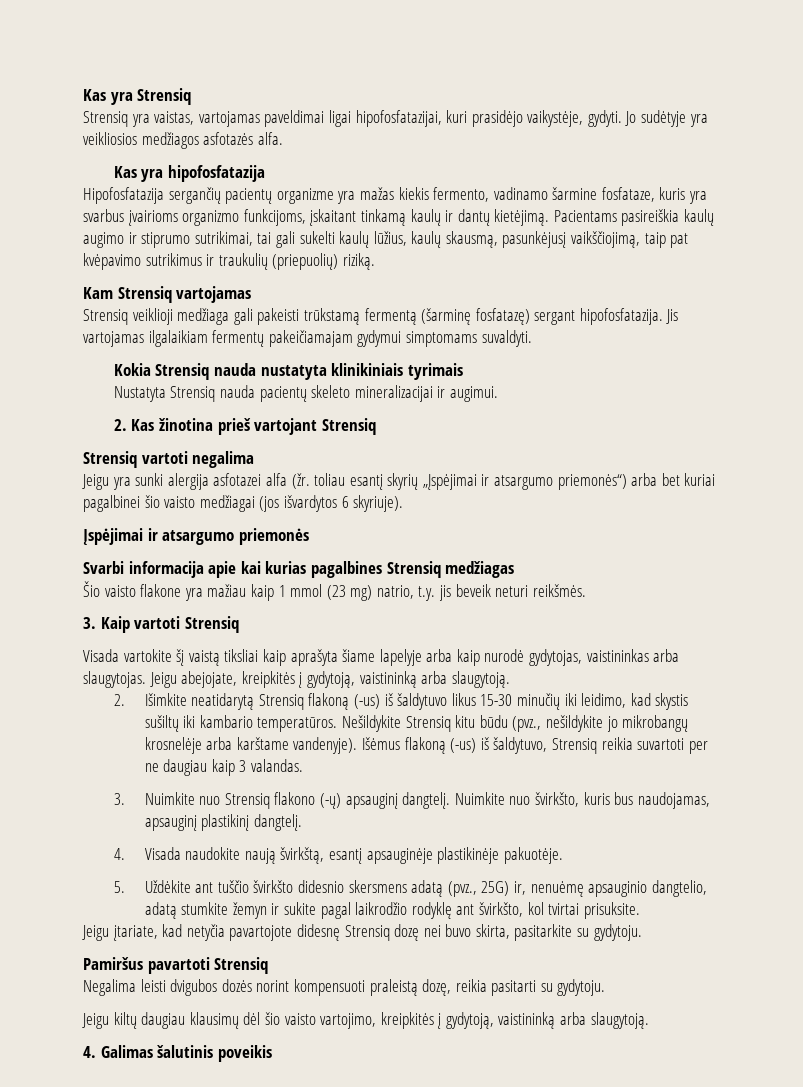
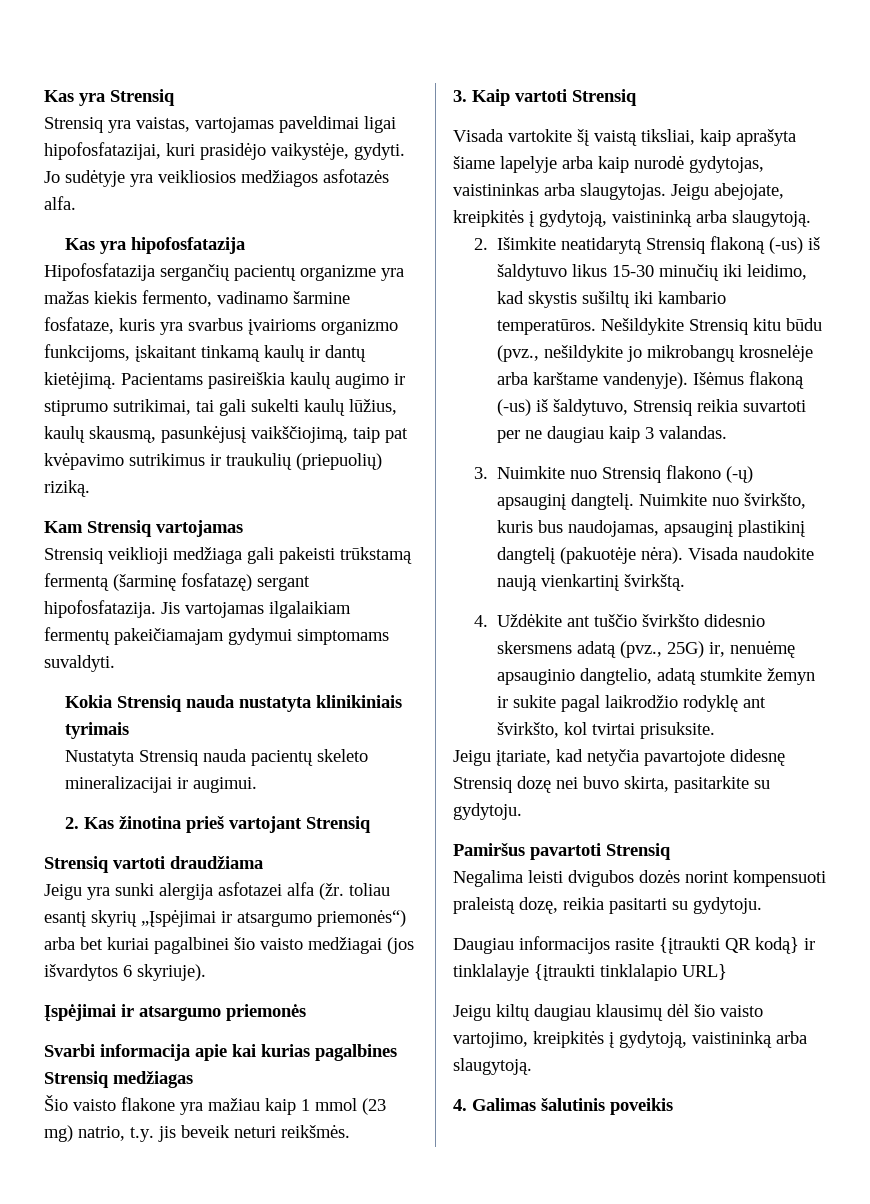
- Strensiq vartoti negalima
+ Strensiq vartoti draudžiama
- Visada vartokite šį vaistą tiksliai kaip aprašyta šiame lapelyje arba kaip nurodė gydytojas, vaistininkas arba slaugytojas.
+ Visada vartokite šį vaistą tiksliai, kaip aprašyta šiame lapelyje arba kaip nurodė gydytojas, vaistininkas arba slaugytojas.
- Nuimkite nuo švirkšto, kuris bus naudojamas, apsauginį plastikinį dangtelį.
- 4. Visada naudokite naują švirkštą, esantį apsauginėje plastikinėje pakuotėje.
- 5. Uždėkite ant tuščio švirkšto didesnio skersmens adatą (pvz., 25G) ir, nenuėmę apsauginio dangtelio, adatą stumkite žemyn ir sukite pagal laikrodžio rodyklę ant švirkšto, kol tvirtai prisuksite.
+ Nuimkite nuo švirkšto, kuris bus naudojamas, apsauginį plastikinį dangtelį (pakuotėje nėra). Visada naudokite naują vienkartinį švirkštą.
+ 4. Uždėkite ant tuščio švirkšto didesnio skersmens adatą (pvz., 25G) ir, nenuėmę apsauginio dangtelio, adatą stumkite žemyn ir sukite pagal laikrodžio rodyklę ant švirkšto, kol tvirtai prisuksite.
+ Daugiau informacijos rasite {įtraukti QR kodą} ir tinklalayje {įtraukti tinklalapio URL}

